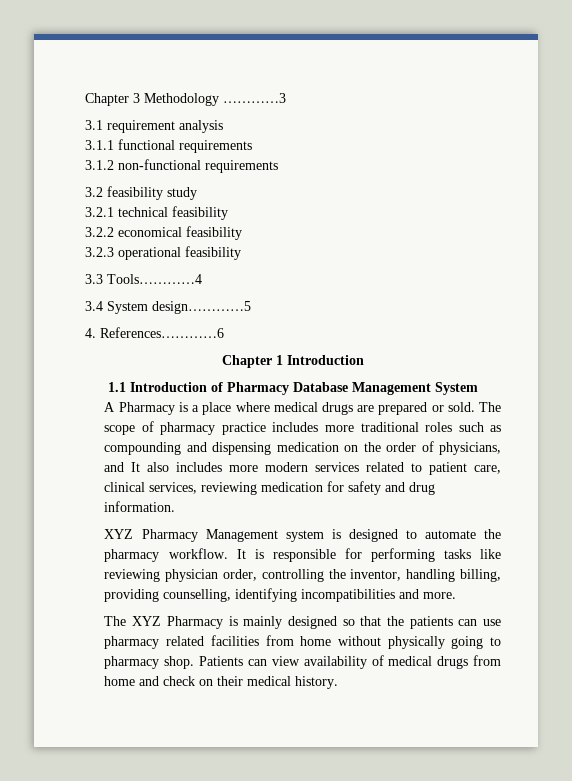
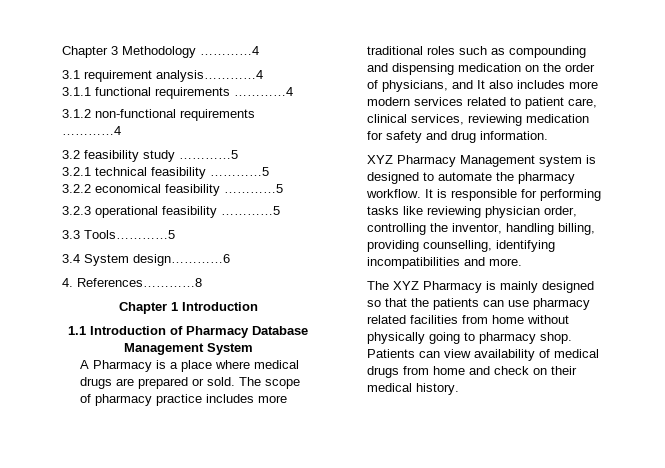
- Chapter 3 Methodology …………3
+ Chapter 3 Methodology …………4
- 3.1 requirement analysis
+ 3.1 requirement analysis…………4
- 3.1.1 functional requirements
+ 3.1.1 functional requirements …………4
- 3.1.2 non-functional requirements
+ 3.1.2 non-functional requirements …………4
- 3.2 feasibility study
+ 3.2 feasibility study …………5
- 3.2.1 technical feasibility
+ 3.2.1 technical feasibility …………5
- 3.2.2 economical feasibility
+ 3.2.2 economical feasibility …………5
- 3.2.3 operational feasibility
+ 3.2.3 operational feasibility …………5
- 3.3 Tools…………4
+ 3.3 Tools…………5
- 3.4 System design…………5
+ 3.4 System design…………6
- 4. References…………6
+ 4. References…………8

